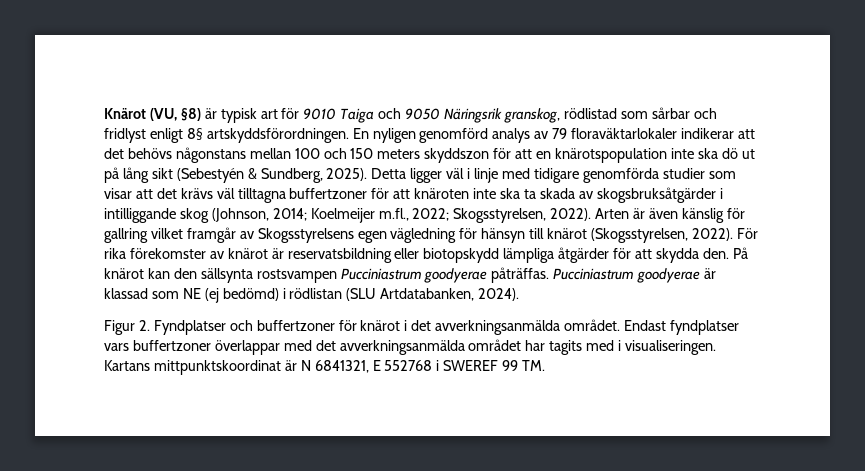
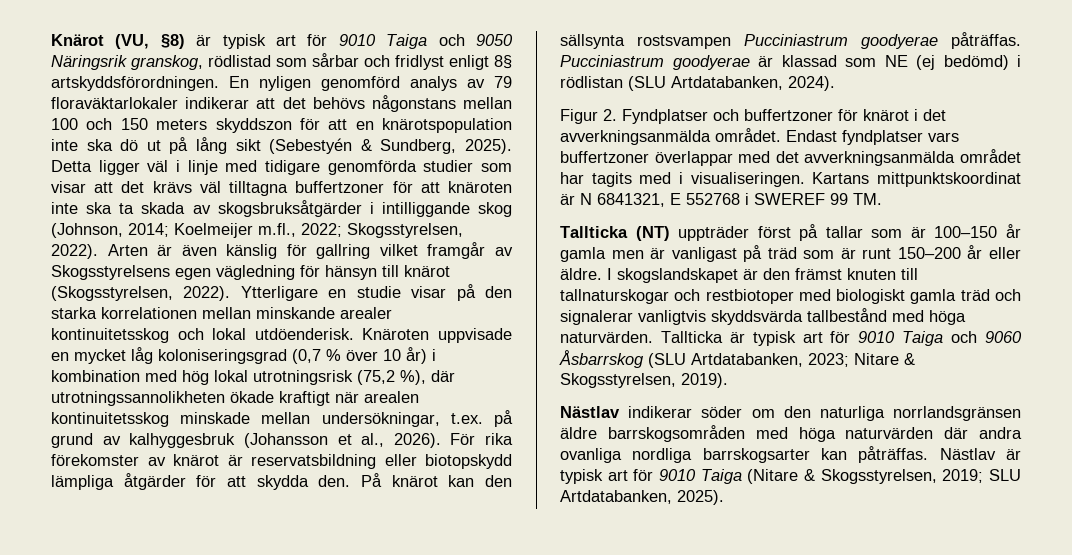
+ Ytterligare en studie visar på den starka korrelationen mellan minskande arealer kontinuitetsskog och lokal utdöenderisk. Knäroten uppvisade en mycket låg koloniseringsgrad (0,7 % över 10 år) i kombination med hög lokal utrotningsrisk (75,2 %), där utrotningssannolikheten ökade kraftigt när arealen kontinuitetsskog minskade mellan undersökningar, t.ex. på grund av kalhyggesbruk (Johansson et al., 2026).
+ Tallticka (NT) uppträder först på tallar som är 100–150 år gamla men är vanligast på träd som är runt 150–200 år eller äldre. I skogslandskapet är den främst knuten till tallnaturskogar och restbiotoper med biologiskt gamla träd och signalerar vanligtvis skyddsvärda tallbestånd med höga naturvärden. Tallticka är typisk art för 9010 Taiga och 9060 Åsbarrskog (SLU Artdatabanken, 2023; Nitare & Skogsstyrelsen, 2019).
+ Nästlav indikerar söder om den naturliga norrlandsgränsen äldre barrskogsområden med höga naturvärden där andra ovanliga nordliga barrskogsarter kan påträffas. Nästlav är typisk art för 9010 Taiga (Nitare & Skogsstyrelsen, 2019; SLU Artdatabanken, 2025).

